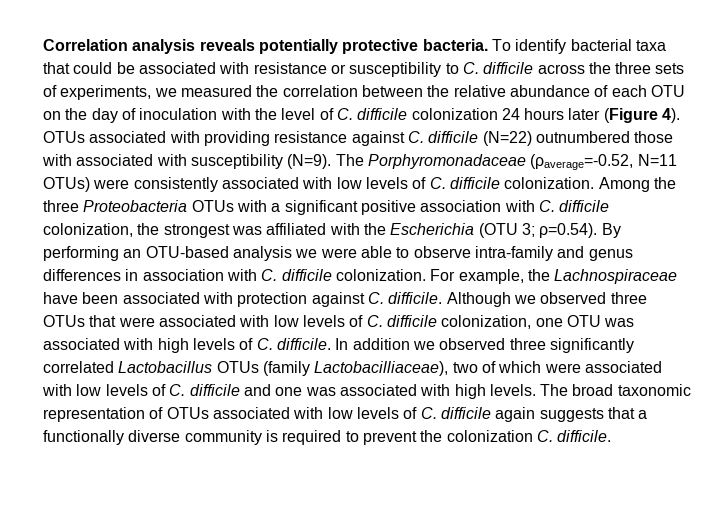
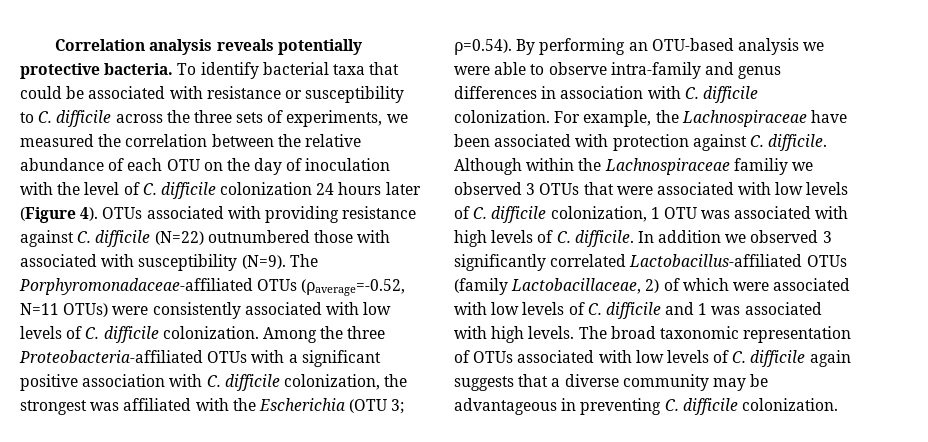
- The Porphyromonadaceae (ρaverage=-0.52, N=11 OTUs) were consistently associated with low levels of C. difficile colonization.
+ The Porphyromonadaceae-affiliated OTUs (ρaverage=-0.52, N=11 OTUs) were consistently associated with low levels of C. difficile colonization.
- Among the three Proteobacteria OTUs with a significant positive association with C. difficile colonization, the strongest was affiliated with the Escherichia (OTU 3; ρ=0.54). By performing an OTU-based analysis we were able to observe intra-family and genus differences in association with C. difficile colonization.
+ Among the three Proteobacteria-affiliated OTUs with a significant positive association with C. difficile colonization, the strongest was affiliated with the Escherichia (OTU 3; ρ=0.54). By performing an OTU-based analysis we were able to observe intra-family and genus differences in association with C. difficile colonization.
- Although we observed three OTUs that were associated with low levels of C. difficile colonization, one OTU was associated with high levels of C. difficile.
+ Although within the Lachnospiraceae familiy we observed 3 OTUs that were associated with low levels of C. difficile colonization, 1 OTU was associated with high levels of C. difficile.
- In addition we observed three significantly correlated Lactobacillus OTUs (family Lactobacilliaceae), two of which were associated with low levels of C. difficile and one was associated with high levels.
+ In addition we observed 3 significantly correlated Lactobacillus-affiliated OTUs (family Lactobacillaceae, 2) of which were associated with low levels of C. difficile and 1 was associated with high levels.
- The broad taxonomic representation of OTUs associated with low levels of C. difficile again suggests that a functionally diverse community is required to prevent the colonization C. difficile.
+ The broad taxonomic representation of OTUs associated with low levels of C. difficile again suggests that a diverse community may be advantageous in preventing C. difficile colonization.

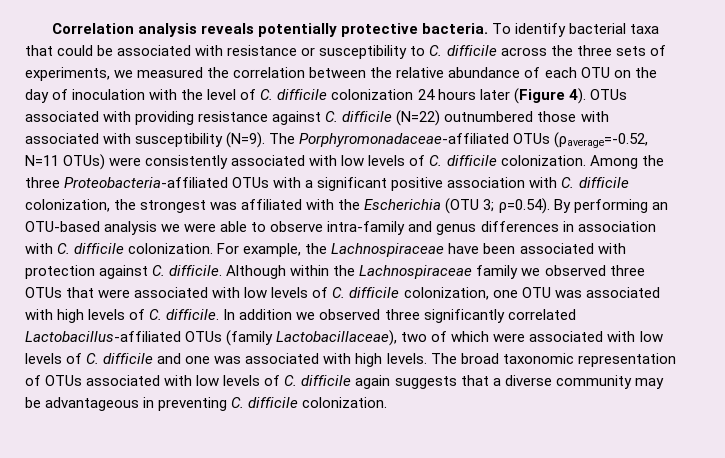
- Although within the Lachnospiraceae familiy we observed 3 OTUs that were associated with low levels of C. difficile colonization, 1 OTU was associated with high levels of C. difficile.
+ Although within the Lachnospiraceae family we observed three OTUs that were associated with low levels of C. difficile colonization, one OTU was associated with high levels of C. difficile.
- In addition we observed 3 significantly correlated Lactobacillus-affiliated OTUs (family Lactobacillaceae, 2) of which were associated with low levels of C. difficile and 1 was associated with high levels.
+ In addition we observed three significantly correlated Lactobacillus-affiliated OTUs (family Lactobacillaceae), two of which were associated with low levels of C. difficile and one was associated with high levels.

